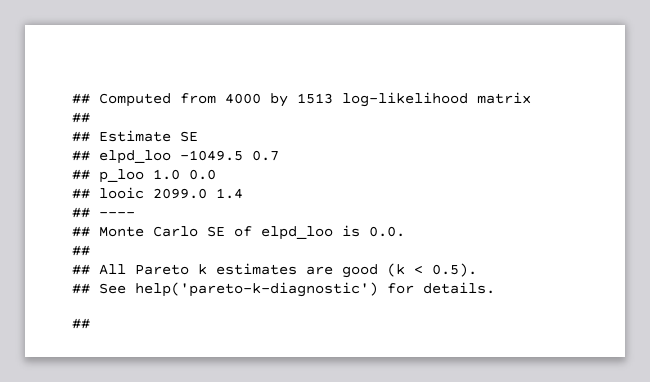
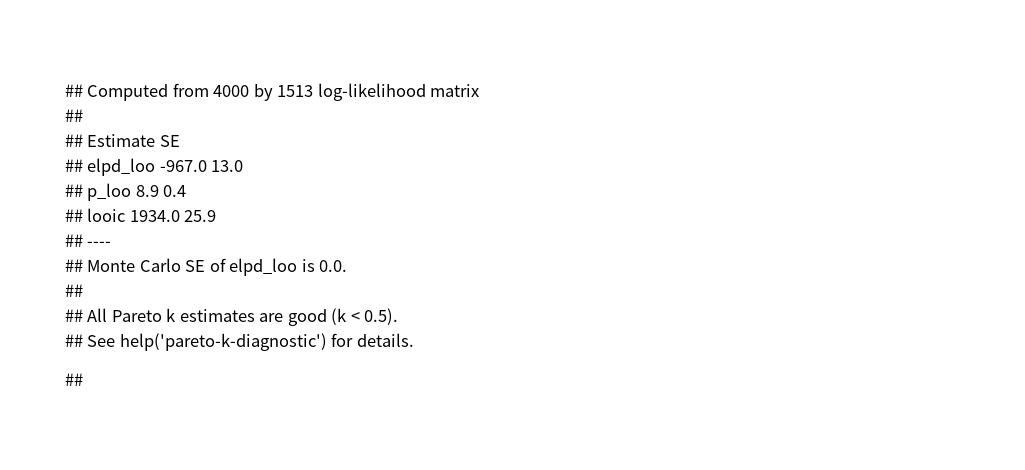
- ## elpd_loo -1049.5 0.7
+ ## elpd_loo -967.0 13.0
- ## p_loo 1.0 0.0
+ ## p_loo 8.9 0.4
- ## looic 2099.0 1.4
+ ## looic 1934.0 25.9

